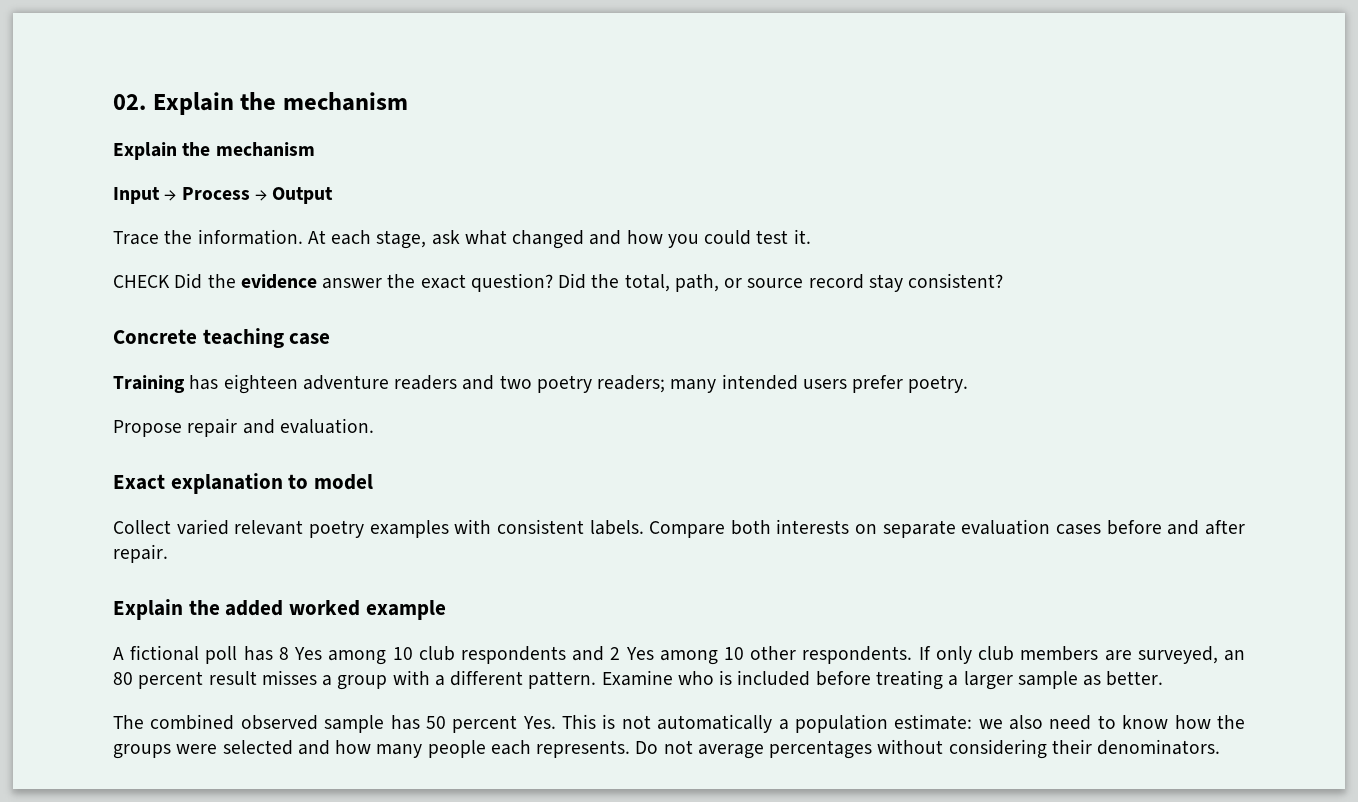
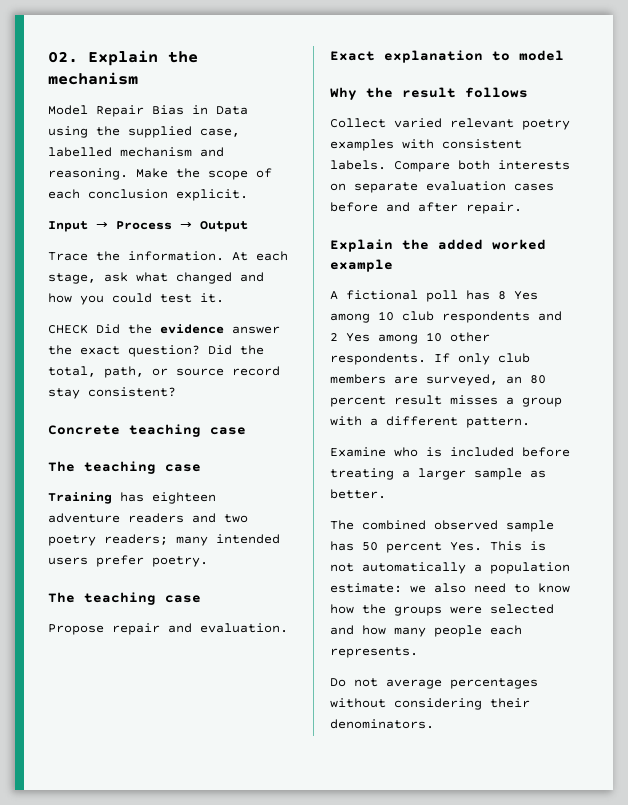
  02. Explain the mechanism
- Explain the mechanism
+ Model Repair Bias in Data using the supplied case, labelled mechanism and reasoning. Make the scope of each conclusion explicit.
  Concrete teaching case
+ The teaching case
  Training has eighteen adventure readers and two poetry readers; many intended users prefer poetry.
+ The teaching case
+ Why the result follows
- If only club members are surveyed, an 80 percent result misses a group with a different pattern. Examine who is included before treating a larger sample as better.
+ If only club members are surveyed, an 80 percent result misses a group with a different pattern.
+ Examine who is included before treating a larger sample as better.
- The combined observed sample has 50 percent Yes. This is not automatically a population estimate: we also need to know how the groups were selected and how many people each represents. Do not average percentages without considering their denominators.
+ The combined observed sample has 50 percent Yes. This is not automatically a population estimate: we also need to know how the groups were selected and how many people each represents.
+ Do not average percentages without considering their denominators.

